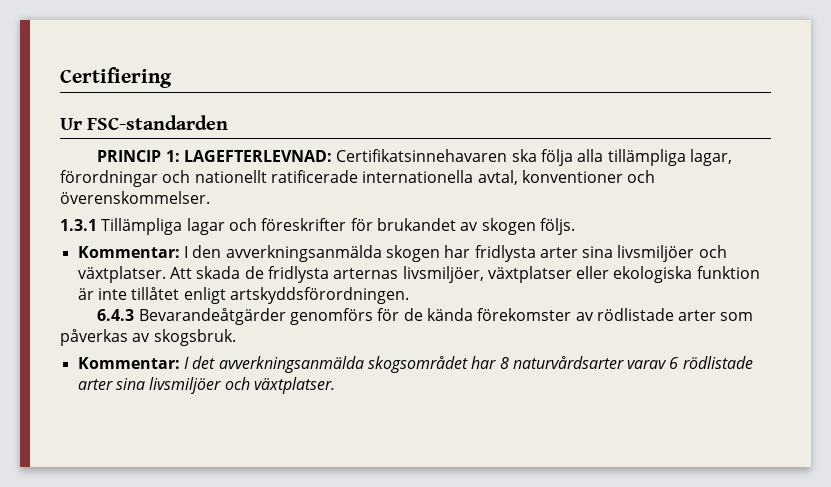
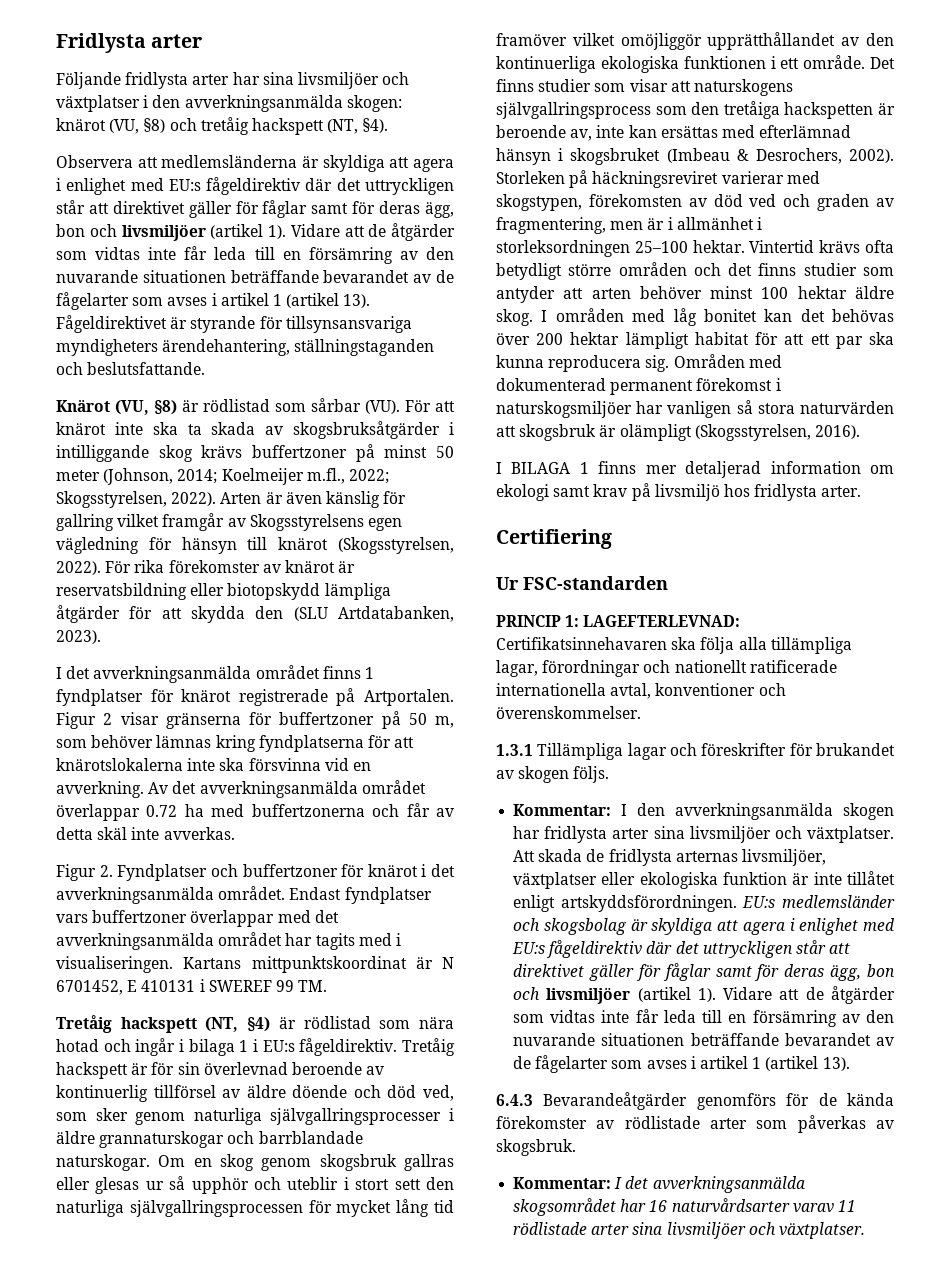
+ Fridlysta arter
+ Följande fridlysta arter har sina livsmiljöer och växtplatser i den avverkningsanmälda skogen: knärot (VU, §8) och tretåig hackspett (NT, §4).
+ Observera att medlemsländerna är skyldiga att agera i enlighet med EU:s fågeldirektiv där det uttryckligen står att direktivet gäller för fåglar samt för deras ägg, bon och livsmiljöer (artikel 1). Vidare att de åtgärder som vidtas inte får leda till en försämring av den nuvarande situationen beträffande bevarandet av de fågelarter som avses i artikel 1 (artikel 13). Fågeldirektivet är styrande för tillsynsansvariga myndigheters ärendehantering, ställningstaganden och beslutsfattande.
+ Knärot (VU, §8) är rödlistad som sårbar (VU). För att knärot inte ska ta skada av skogsbruksåtgärder i intilliggande skog krävs buffertzoner på minst 50 meter (Johnson, 2014; Koelmeijer m.fl., 2022; Skogsstyrelsen, 2022). Arten är även känslig för gallring vilket framgår av Skogsstyrelsens egen vägledning för hänsyn till knärot (Skogsstyrelsen, 2022). För rika förekomster av knärot är reservatsbildning eller biotopskydd lämpliga åtgärder för att skydda den (SLU Artdatabanken, 2023).
+ I det avverkningsanmälda området finns 1 fyndplatser för knärot registrerade på Artportalen. Figur 2 visar gränserna för buffertzoner på 50 m, som behöver lämnas kring fyndplatserna för att knärotslokalerna inte ska försvinna vid en avverkning. Av det avverkningsanmälda området överlappar 0.72 ha med buffertzonerna och får av detta skäl inte avverkas.
+ Figur 2. Fyndplatser och buffertzoner för knärot i det avverkningsanmälda området. Endast fyndplatser vars buffertzoner överlappar med det avverkningsanmälda området har tagits med i visualiseringen. Kartans mittpunktskoordinat är N 6701452, E 410131 i SWEREF 99 TM.
+ Tretåig hackspett (NT, §4) är rödlistad som nära hotad och ingår i bilaga 1 i EU:s fågeldirektiv. Tretåig hackspett är för sin överlevnad beroende av kontinuerlig tillförsel av äldre döende och död ved, som sker genom naturliga självgallringsprocesser i äldre grannaturskogar och barrblandade naturskogar. Om en skog genom skogsbruk gallras eller glesas ur så upphör och uteblir i stort sett den naturliga självgallringsprocessen för mycket lång tid framöver vilket omöjliggör upprätthållandet av den kontinuerliga ekologiska funktionen i ett område. Det finns studier som visar att naturskogens självgallringsprocess som den tretåiga hackspetten är beroende av, inte kan ersättas med efterlämnad hänsyn i skogsbruket (Imbeau & Desrochers, 2002). Storleken på häckningsreviret varierar med skogstypen, förekomsten av död ved och graden av fragmentering, men är i allmänhet i storleksordningen 25–100 hektar. Vintertid krävs ofta betydligt större områden och det finns studier som antyder att arten behöver minst 100 hektar äldre skog. I områden med låg bonitet kan det behövas över 200 hektar lämpligt habitat för att ett par ska kunna reproducera sig. Områden med dokumenterad permanent förekomst i naturskogsmiljöer har vanligen så stora naturvärden att skogsbruk är olämpligt (Skogsstyrelsen, 2016).
+ I BILAGA 1 finns mer detaljerad information om ekologi samt krav på livsmiljö hos fridlysta arter.
+ EU:s medlemsländer och skogsbolag är skyldiga att agera i enlighet med EU:s fågeldirektiv där det uttryckligen står att direktivet gäller för fåglar samt för deras ägg, bon och livsmiljöer (artikel 1). Vidare att de åtgärder som vidtas inte får leda till en försämring av den nuvarande situationen beträffande bevarandet av de fågelarter som avses i artikel 1 (artikel 13).
- Kommentar: I det avverkningsanmälda skogsområdet har 8 naturvårdsarter varav 6 rödlistade arter sina livsmiljöer och växtplatser.
+ Kommentar: I det avverkningsanmälda skogsområdet har 16 naturvårdsarter varav 11 rödlistade arter sina livsmiljöer och växtplatser.

